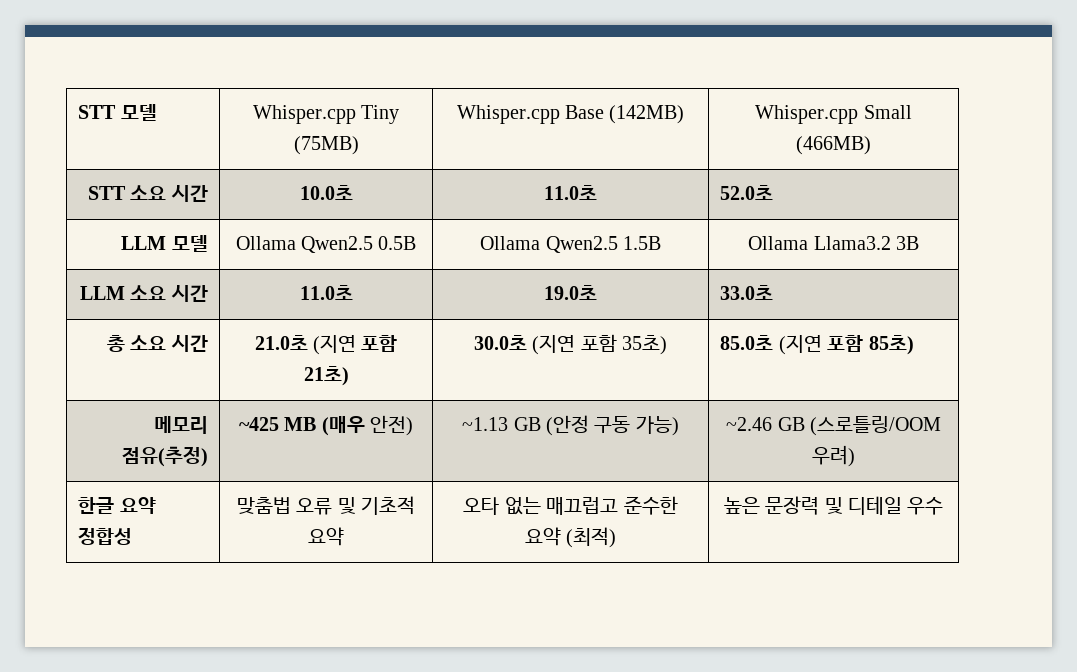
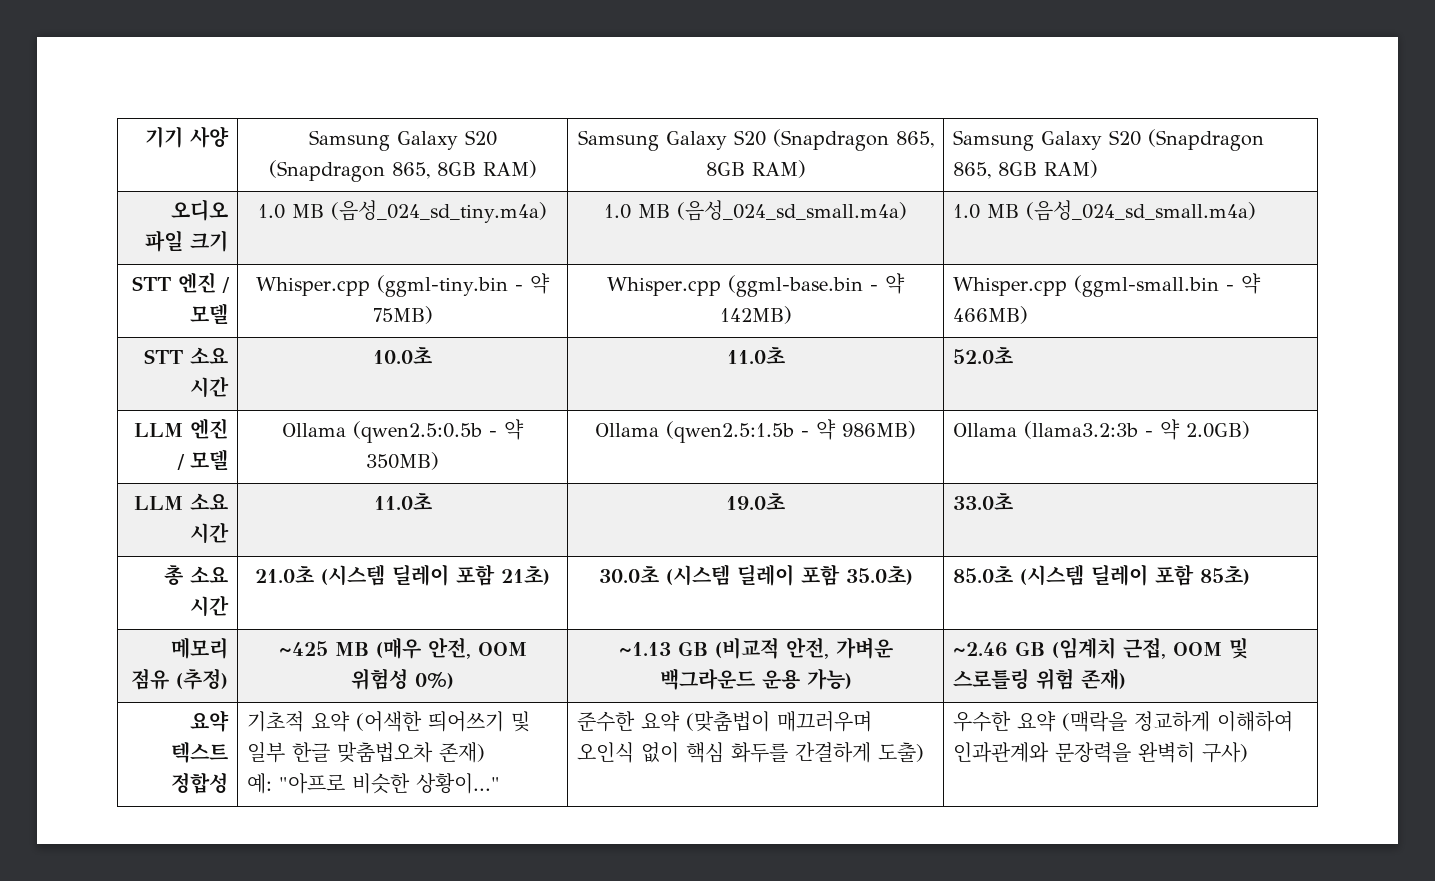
- STT 모델 | Whisper.cpp Tiny (75MB) | Whisper.cpp Base (142MB) | Whisper.cpp Small (466MB)
+ 기기 사양 | Samsung Galaxy S20 (Snapdragon 865, 8GB RAM) | Samsung Galaxy S20 (Snapdragon 865, 8GB RAM) | Samsung Galaxy S20 (Snapdragon 865, 8GB RAM)
+ 오디오 파일 크기 | 1.0 MB (음성_024_sd_tiny.m4a) | 1.0 MB (음성_024_sd_small.m4a) | 1.0 MB (음성_024_sd_small.m4a)
+ STT 엔진 / 모델 | Whisper.cpp (ggml-tiny.bin - 약 75MB) | Whisper.cpp (ggml-base.bin - 약 142MB) | Whisper.cpp (ggml-small.bin - 약 466MB)
- LLM 모델 | Ollama Qwen2.5 0.5B | Ollama Qwen2.5 1.5B | Ollama Llama3.2 3B
+ LLM 엔진 / 모델 | Ollama (qwen2.5:0.5b - 약 350MB) | Ollama (qwen2.5:1.5b - 약 986MB) | Ollama (llama3.2:3b - 약 2.0GB)
- 총 소요 시간 | 21.0초 (지연 포함 21초) | 30.0초 (지연 포함 35초) | 85.0초 (지연 포함 85초)
+ 총 소요 시간 | 21.0초 (시스템 딜레이 포함 21초) | 30.0초 (시스템 딜레이 포함 35.0초) | 85.0초 (시스템 딜레이 포함 85초)
- 메모리 점유(추정) | ~425 MB (매우 안전) | ~1.13 GB (안정 구동 가능) | ~2.46 GB (스로틀링/OOM 우려)
- 한글 요약 정합성 | 맞춤법 오류 및 기초적 요약 | 오타 없는 매끄럽고 준수한 요약 (최적) | 높은 문장력 및 디테일 우수
+ 메모리 점유 (추정) | ~425 MB (매우 안전, OOM 위험성 0%) | ~1.13 GB (비교적 안전, 가벼운 백그라운드 운용 가능) | ~2.46 GB (임계치 근접, OOM 및 스로틀링 위험 존재)
+ 요약 텍스트 정합성 | 기초적 요약 (어색한 띄어쓰기 및 일부 한글 맞춤법오차 존재)
+ 예: "아프로 비슷한 상황이..." | 준수한 요약 (맞춤법이 매끄러우며 오인식 없이 핵심 화두를 간결하게 도출) | 우수한 요약 (맥락을 정교하게 이해하여 인과관계와 문장력을 완벽히 구사)

